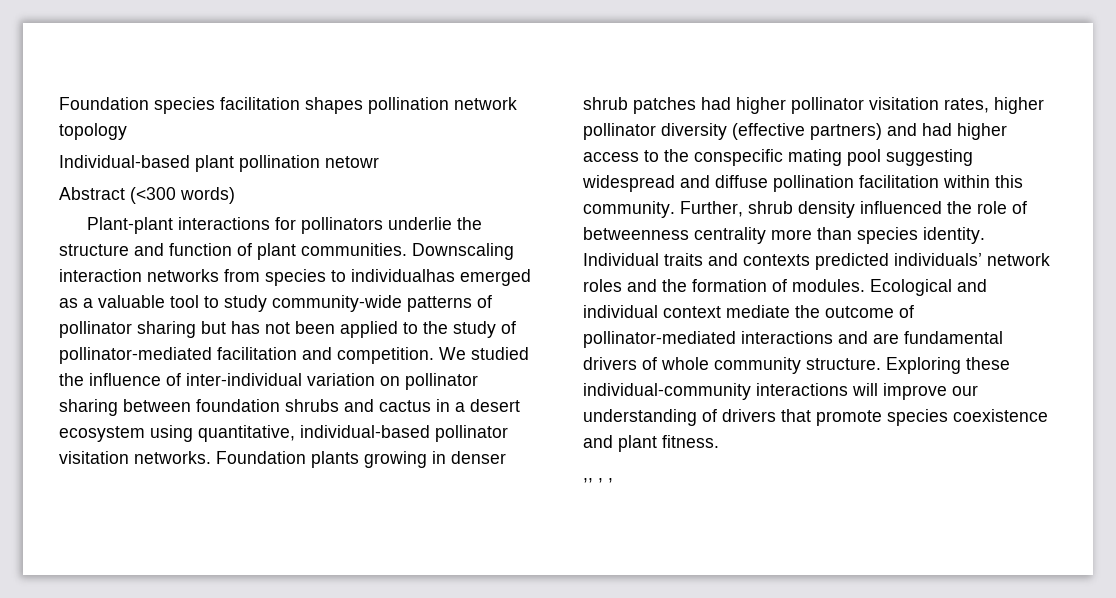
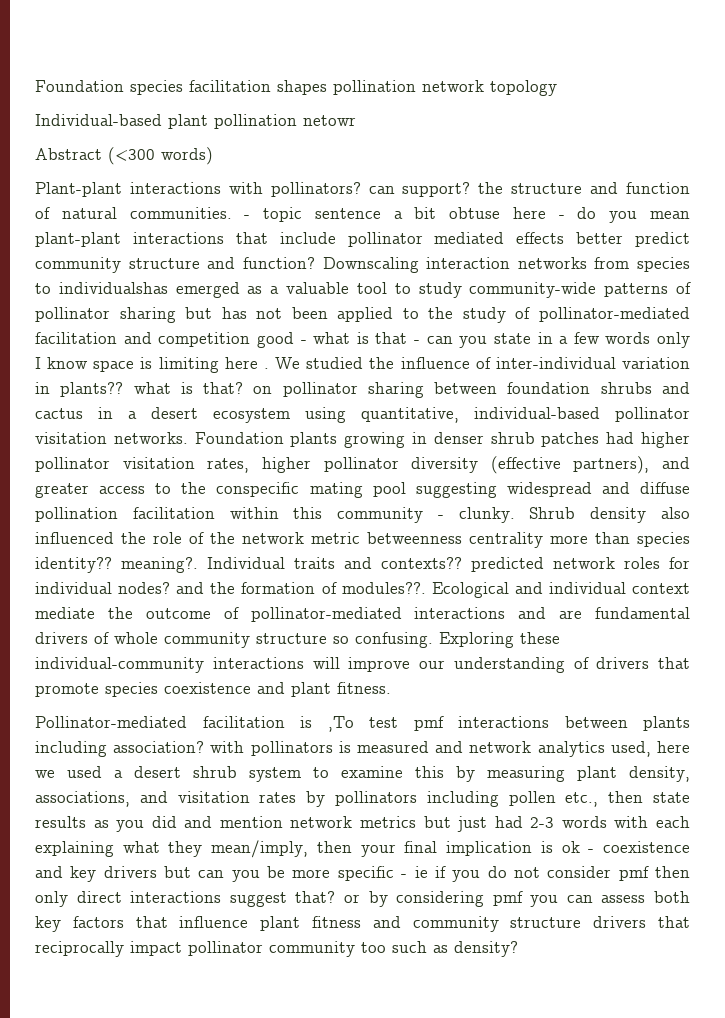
- Plant-plant interactions for pollinators underlie the structure and function of plant communities.
+ Plant-plant interactions with pollinators? can support? the structure and function of natural communities. - topic sentence a bit obtuse here - do you mean plant-plant interactions that include pollinator mediated effects better predict community structure and function?
- Downscaling interaction networks from species to individualhas emerged as a valuable tool to study community-wide patterns of pollinator sharing but has not been applied to the study of pollinator-mediated facilitation and competition.
+ Downscaling interaction networks from species to individualshas emerged as a valuable tool to study community-wide patterns of pollinator sharing but has not been applied to the study of pollinator-mediated facilitation and competition good - what is that - can you state in a few words only I know space is limiting here .
- We studied the influence of inter-individual variation on pollinator sharing between foundation shrubs and cactus in a desert ecosystem using quantitative, individual-based pollinator visitation networks.
+ We studied the influence of inter-individual variation in plants?? what is that? on pollinator sharing between foundation shrubs and cactus in a desert ecosystem using quantitative, individual-based pollinator visitation networks.
- Foundation plants growing in denser shrub patches had higher pollinator visitation rates, higher pollinator diversity (effective partners) and had higher access to the conspecific mating pool suggesting widespread and diffuse pollination facilitation within this community. Further, shrub density influenced the role of betweenness centrality more than species identity.
+ Foundation plants growing in denser shrub patches had higher pollinator visitation rates, higher pollinator diversity (effective partners), and greater access to the conspecific mating pool suggesting widespread and diffuse pollination facilitation within this community - clunky. Shrub density also influenced the role of the network metric betweenness centrality more than species identity?? meaning?.
- Individual traits and contexts predicted individuals’ network roles and the formation of modules.
+ Individual traits and contexts?? predicted network roles for individual nodes? and the formation of modules??.
- Ecological and individual context mediate the outcome of pollinator-mediated interactions and are fundamental drivers of whole community structure.
+ Ecological and individual context mediate the outcome of pollinator-mediated interactions and are fundamental drivers of whole community structure so confusing.
- ,, , ,
+ Pollinator-mediated facilitation is ,To test pmf interactions between plants including association? with pollinators is measured and network analytics used, here we used a desert shrub system to examine this by measuring plant density, associations, and visitation rates by pollinators including pollen etc., then state results as you did and mention network metrics but just had 2-3 words with each explaining what they mean/imply, then your final implication is ok - coexistence and key drivers but can you be more specific - ie if you do not consider pmf then only direct interactions suggest that? or by considering pmf you can assess both key factors that influence plant fitness and community structure drivers that reciprocally impact pollinator community too such as density?

